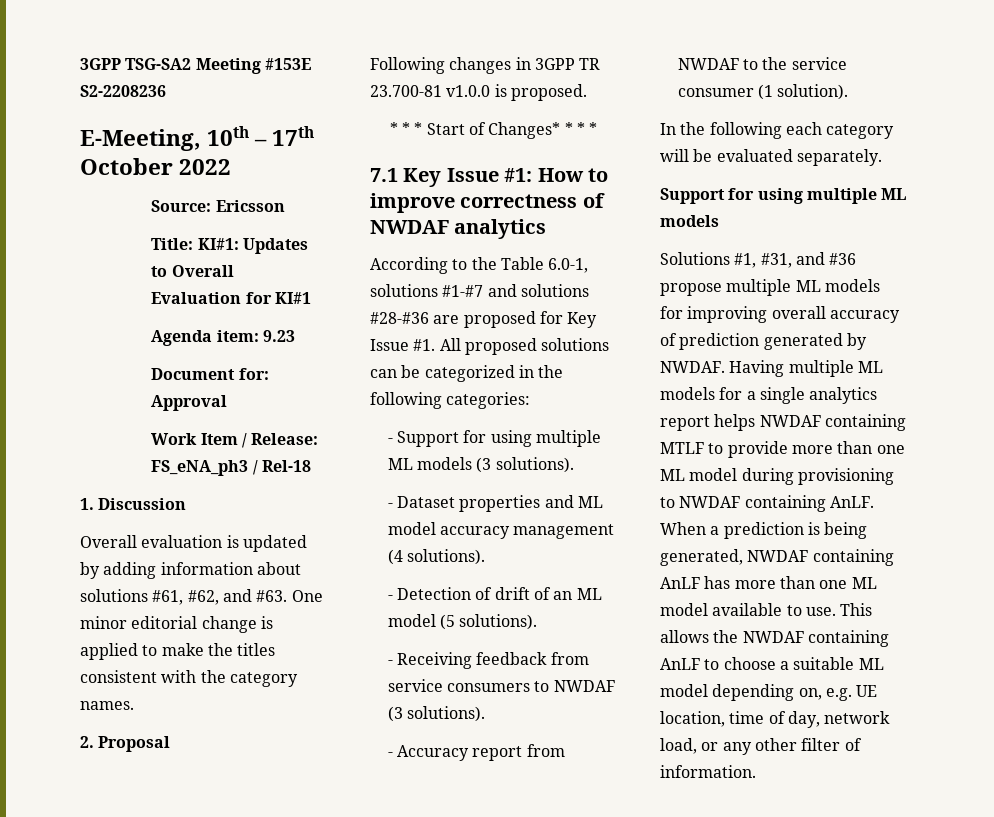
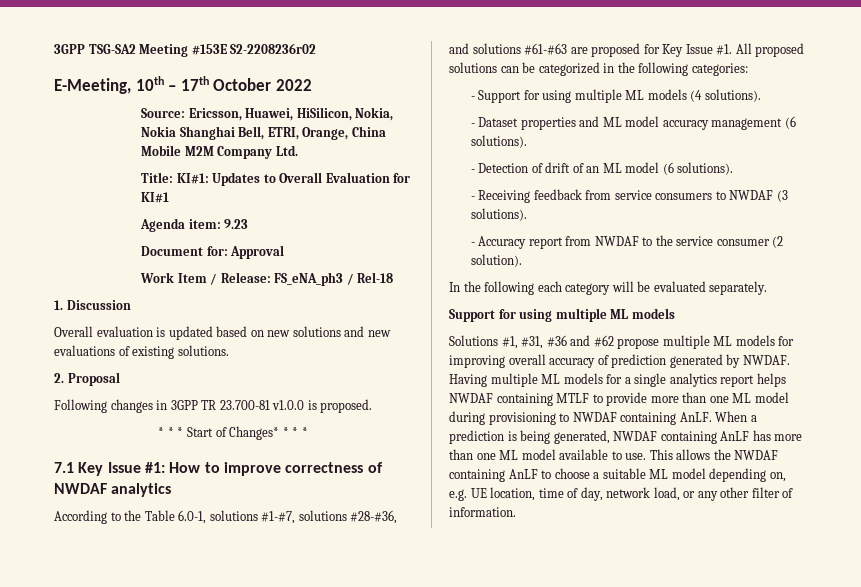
- 3GPP TSG-SA2 Meeting #153E S2-2208236
+ 3GPP TSG-SA2 Meeting #153E S2-2208236r02
- Source: Ericsson
+ Source: Ericsson, Huawei, HiSilicon, Nokia, Nokia Shanghai Bell, ETRI, Orange, China Mobile M2M Company Ltd.
- Overall evaluation is updated by adding information about solutions #61, #62, and #63. One minor editorial change is applied to make the titles consistent with the category names.
+ Overall evaluation is updated based on new solutions and new evaluations of existing solutions.
- According to the Table 6.0-1, solutions #1-#7 and solutions #28-#36 are proposed for Key Issue #1.
+ According to the Table 6.0-1, solutions #1-#7, solutions #28-#36, and solutions #61-#63 are proposed for Key Issue #1.
- - Support for using multiple ML models (3 solutions).
+ - Support for using multiple ML models (4 solutions).
- - Dataset properties and ML model accuracy management (4 solutions).
+ - Dataset properties and ML model accuracy management (6 solutions).
- - Detection of drift of an ML model (5 solutions).
+ - Detection of drift of an ML model (6 solutions).
- - Accuracy report from NWDAF to the service consumer (1 solution).
+ - Accuracy report from NWDAF to the service consumer (2 solution).
- Solutions #1, #31, and #36 propose multiple ML models for improving overall accuracy of prediction generated by NWDAF.
+ Solutions #1, #31, #36 and #62 propose multiple ML models for improving overall accuracy of prediction generated by NWDAF.

